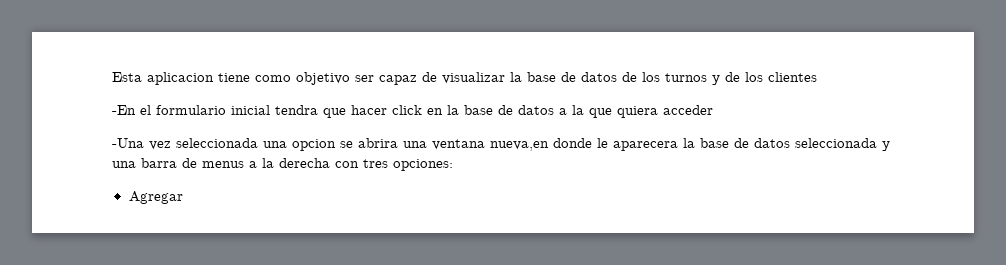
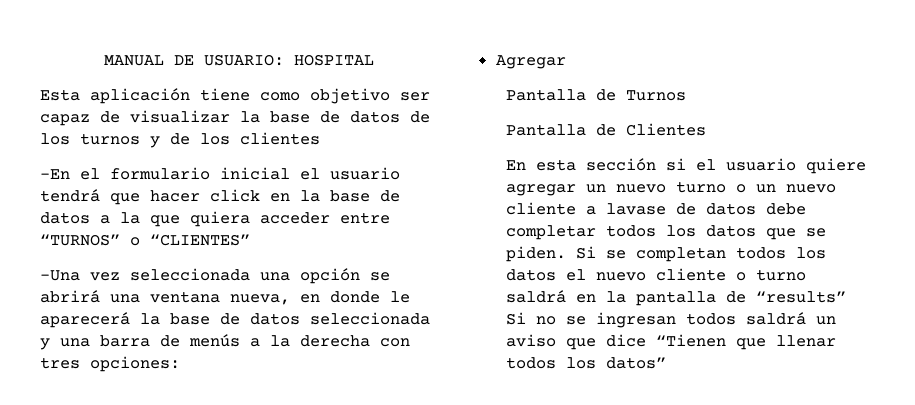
- Esta aplicacion tiene como objetivo ser capaz de visualizar la base de datos de los turnos y de los clientes
+ MANUAL DE USUARIO: HOSPITAL
+ Esta aplicación tiene como objetivo ser capaz de visualizar la base de datos de los turnos y de los clientes
- -En el formulario inicial tendra que hacer click en la base de datos a la que quiera acceder
+ -En el formulario inicial el usuario tendrá que hacer click en la base de datos a la que quiera acceder entre “TURNOS” o “CLIENTES”
- -Una vez seleccionada una opcion se abrira una ventana nueva,en donde le aparecera la base de datos seleccionada y una barra de menus a la derecha con tres opciones:
+ -Una vez seleccionada una opción se abrirá una ventana nueva, en donde le aparecerá la base de datos seleccionada y una barra de menús a la derecha con tres opciones:
+ Pantalla de Turnos
+ Pantalla de Clientes
+ En esta sección si el usuario quiere agregar un nuevo turno o un nuevo cliente a lavase de datos debe completar todos los datos que se piden. Si se completan todos los datos el nuevo cliente o turno saldrá en la pantalla de “results” Si no se ingresan todos saldrá un aviso que dice “Tienen que llenar todos los datos”

